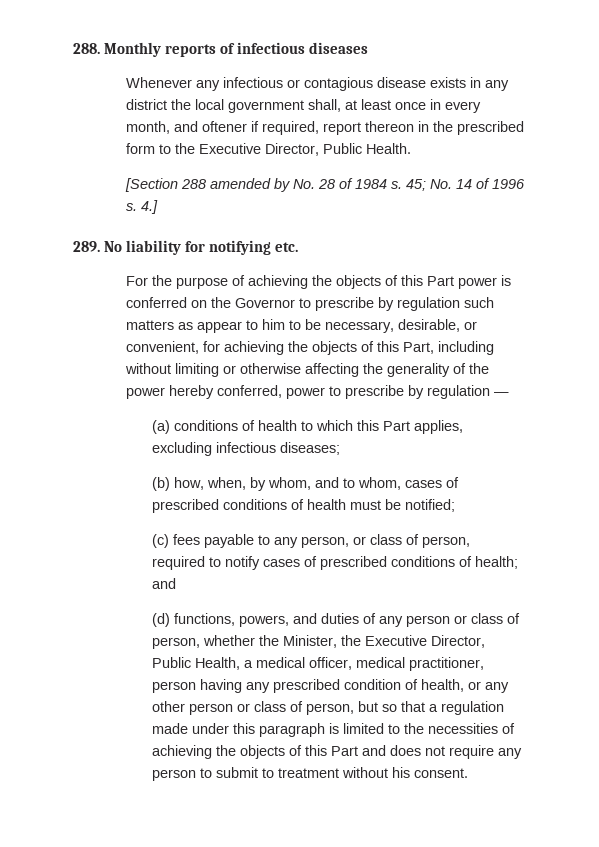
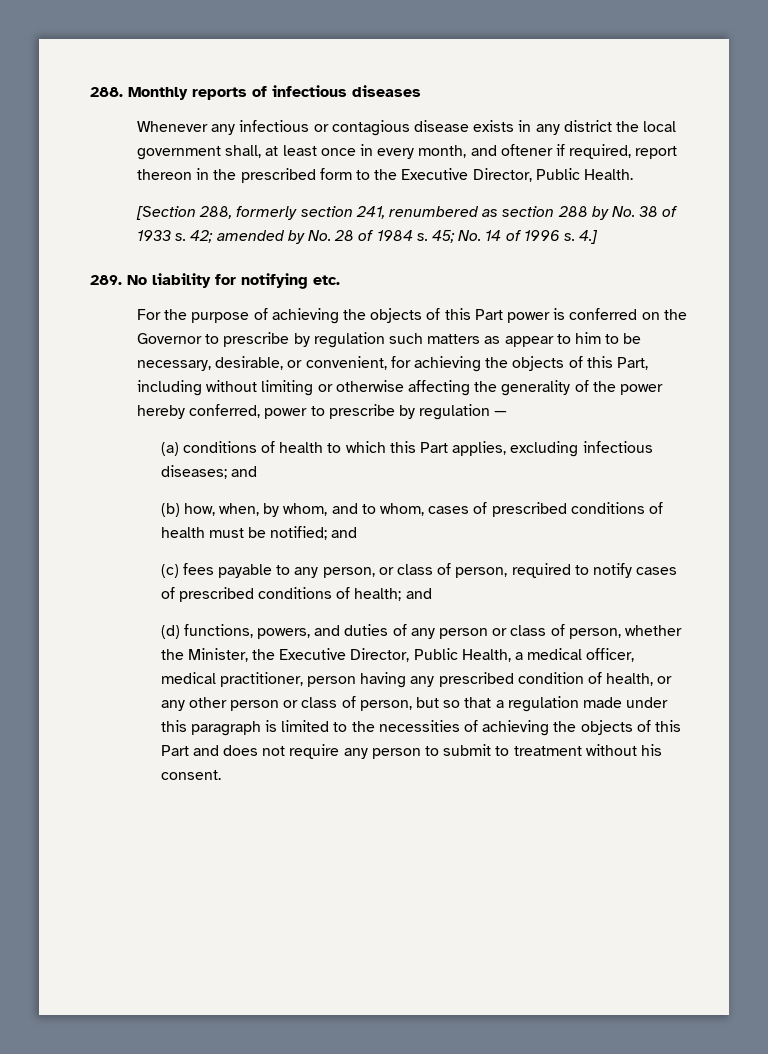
- [Section 288 amended by No. 28 of 1984 s.
+ [Section 288, formerly section 241, renumbered as section 288 by No. 38 of 1933 s. 42; amended by No. 28 of 1984 s.
- (a) conditions of health to which this Part applies, excluding infectious diseases;
+ (a) conditions of health to which this Part applies, excluding infectious diseases; and
- (b) how, when, by whom, and to whom, cases of prescribed conditions of health must be notified;
+ (b) how, when, by whom, and to whom, cases of prescribed conditions of health must be notified; and

